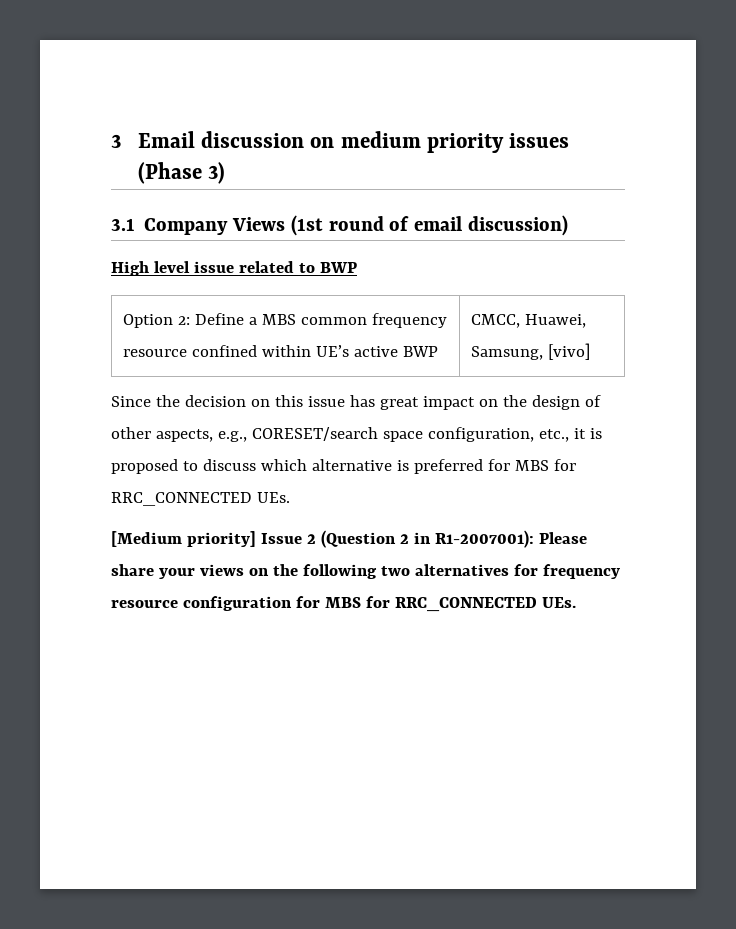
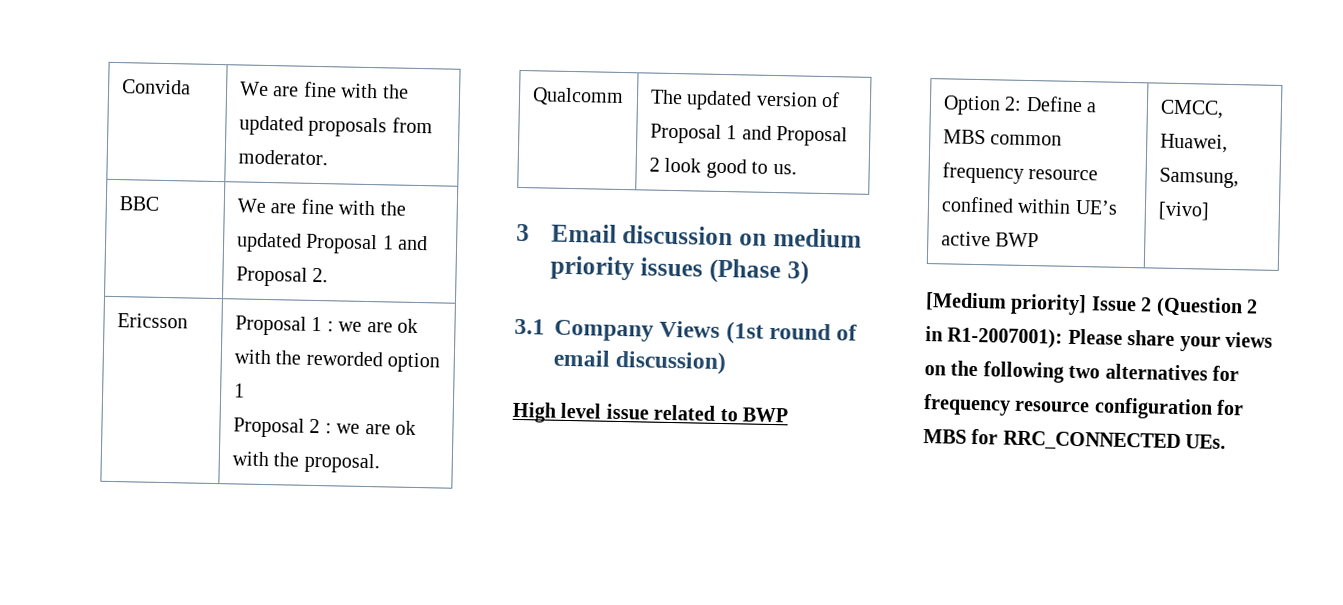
+ Convida | We are fine with the updated proposals from moderator.
+ BBC | We are fine with the updated Proposal 1 and Proposal 2.
+ Ericsson | Proposal 1 : we are ok with the reworded option 1
+ Proposal 2 : we are ok with the proposal.
+ Qualcomm | The updated version of Proposal 1 and Proposal 2 look good to us.
- Since the decision on this issue has great impact on the design of other aspects, e.g., CORESET/search space configuration, etc., it is proposed to discuss which alternative is preferred for MBS for RRC_CONNECTED UEs.

